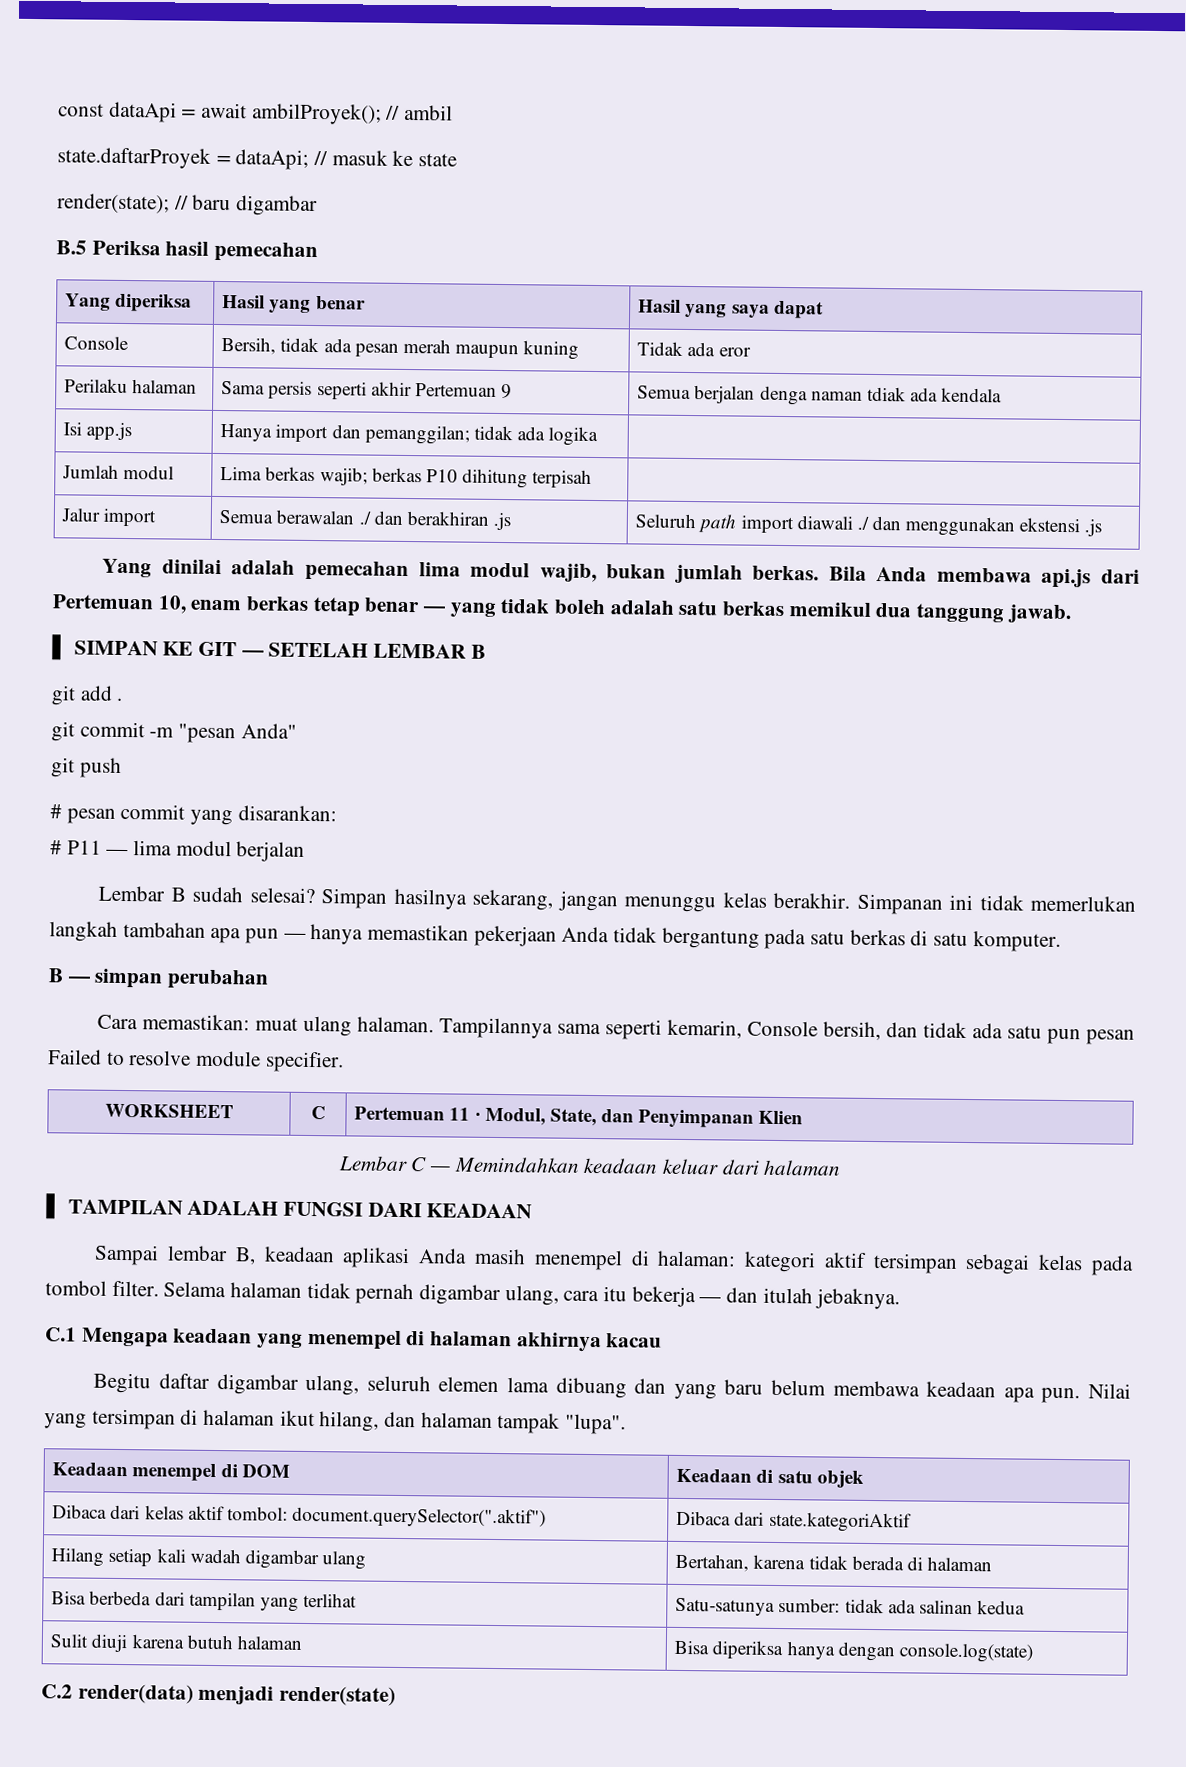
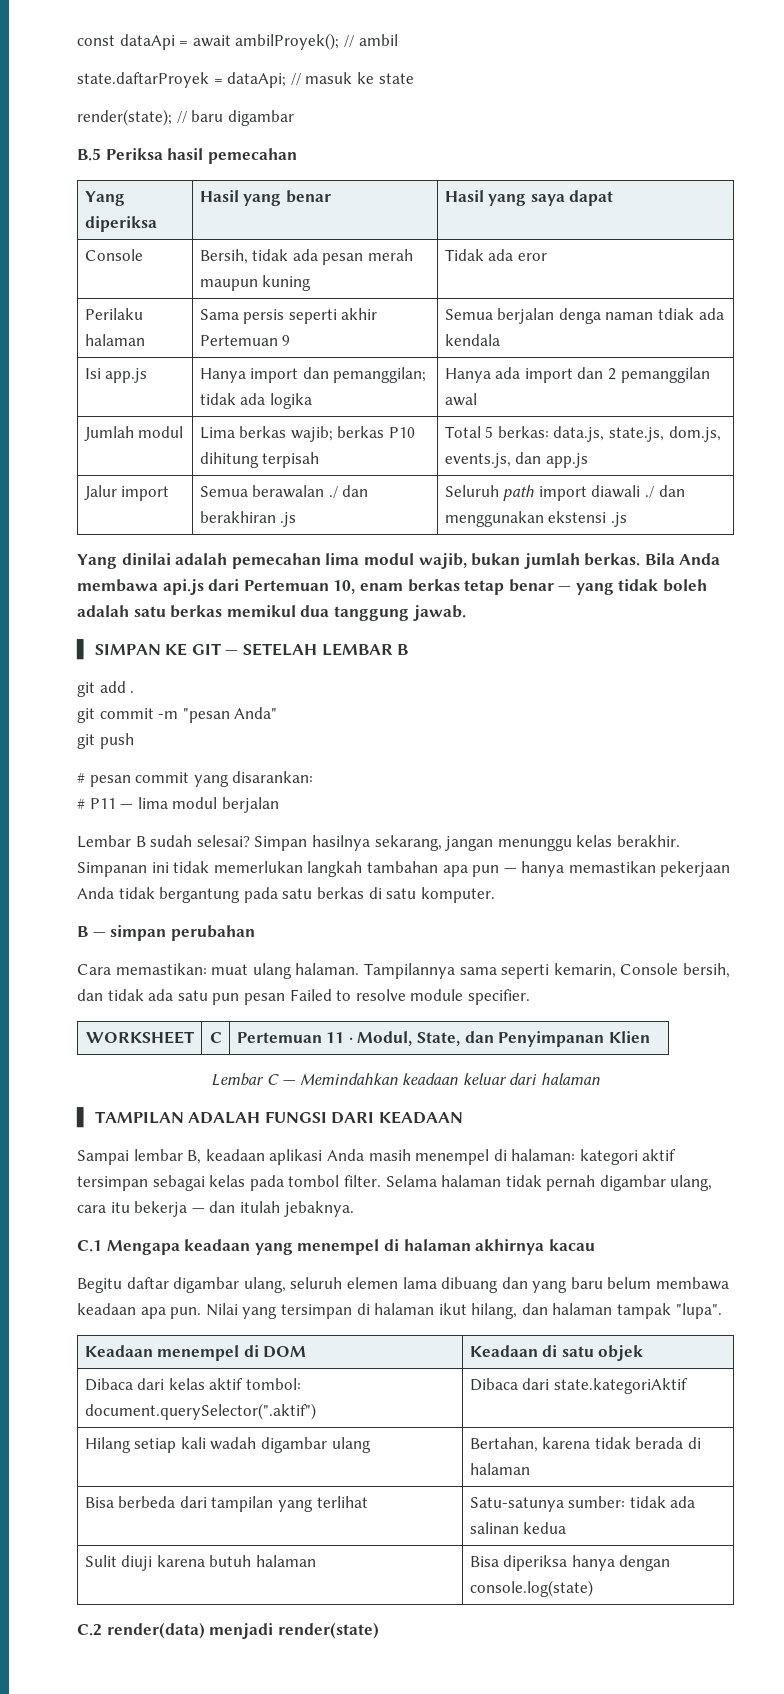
- Isi app.js | Hanya import dan pemanggilan; tidak ada logika |
+ Isi app.js | Hanya import dan pemanggilan; tidak ada logika | Hanya ada import dan 2 pemanggilan awal
- Jumlah modul | Lima berkas wajib; berkas P10 dihitung terpisah |
+ Jumlah modul | Lima berkas wajib; berkas P10 dihitung terpisah | Total 5 berkas: data.js, state.js, dom.js, events.js, dan app.js

